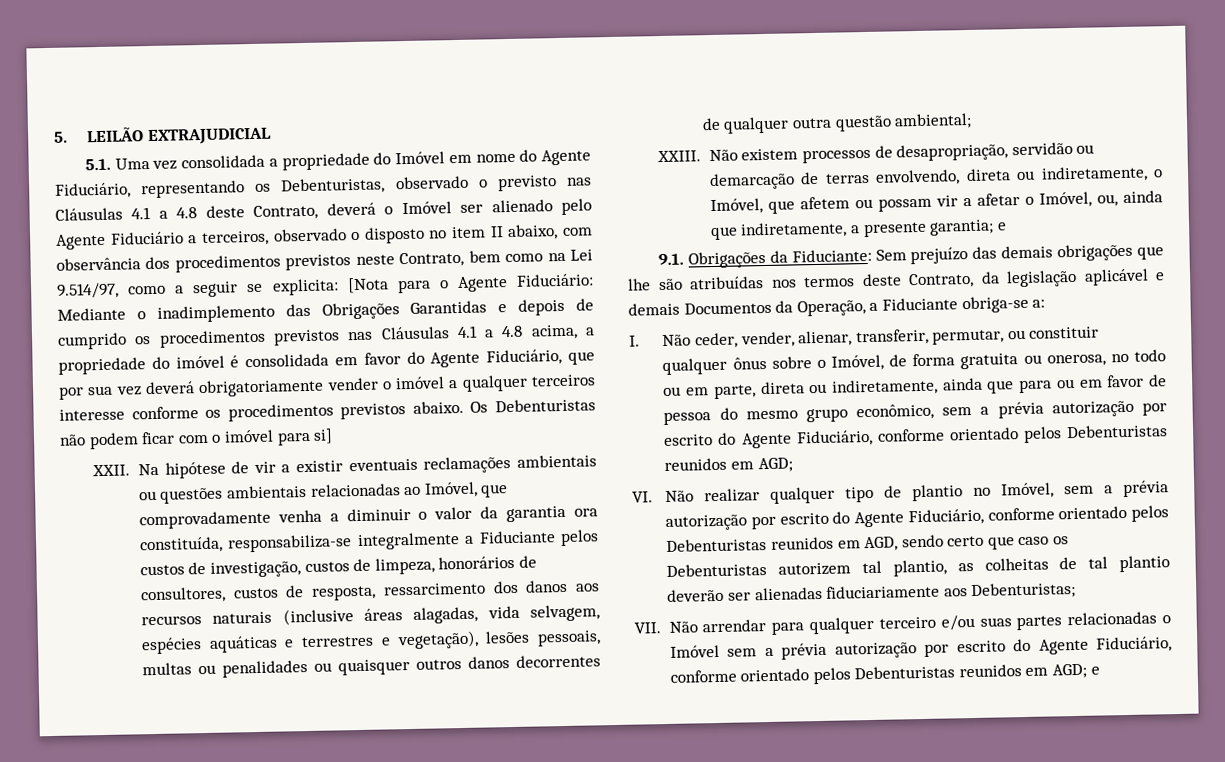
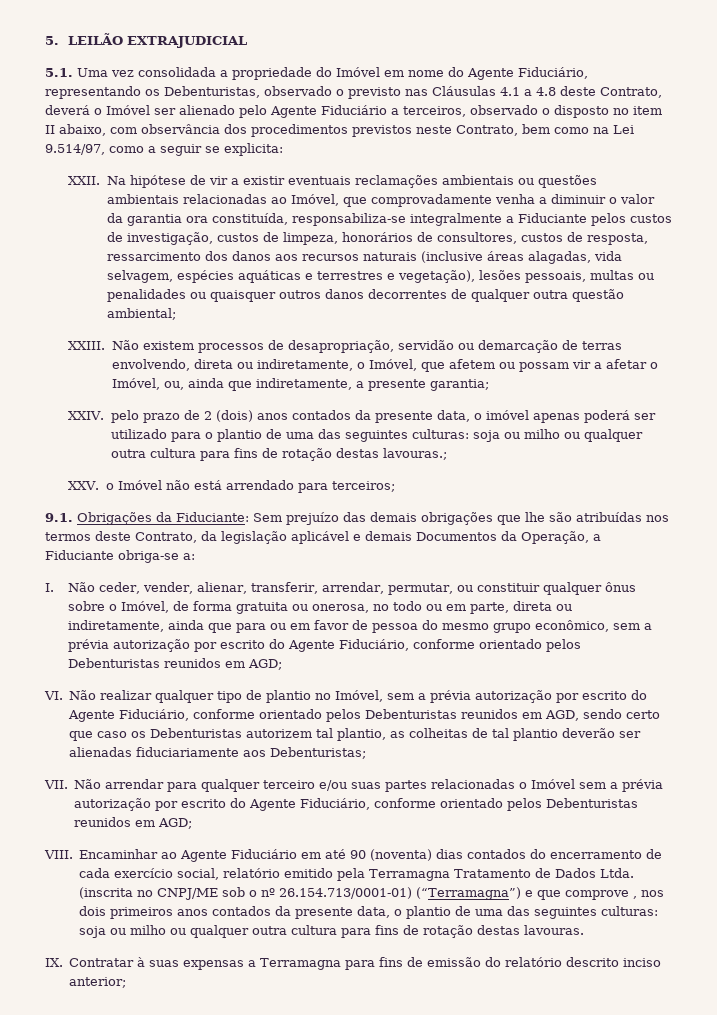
- 5.1. Uma vez consolidada a propriedade do Imóvel em nome do Agente Fiduciário, representando os Debenturistas, observado o previsto nas Cláusulas 4.1 a 4.8 deste Contrato, deverá o Imóvel ser alienado pelo Agente Fiduciário a terceiros, observado o disposto no item II abaixo, com observância dos procedimentos previstos neste Contrato, bem como na Lei 9.514/97, como a seguir se explicita: [Nota para o Agente Fiduciário: Mediante o inadimplemento das Obrigações Garantidas e depois de cumprido os procedimentos previstos nas Cláusulas 4.1 a 4.8 acima, a propriedade do imóvel é consolidada em favor do Agente Fiduciário, que por sua vez deverá obrigatoriamente vender o imóvel a qualquer terceiros interesse conforme os procedimentos previstos abaixo. Os Debenturistas não podem ficar com o imóvel para si]
+ 5.1. Uma vez consolidada a propriedade do Imóvel em nome do Agente Fiduciário, representando os Debenturistas, observado o previsto nas Cláusulas 4.1 a 4.8 deste Contrato, deverá o Imóvel ser alienado pelo Agente Fiduciário a terceiros, observado o disposto no item II abaixo, com observância dos procedimentos previstos neste Contrato, bem como na Lei 9.514/97, como a seguir se explicita:
- Não existem processos de desapropriação, servidão ou demarcação de terras envolvendo, direta ou indiretamente, o Imóvel, que afetem ou possam vir a afetar o Imóvel, ou, ainda que indiretamente, a presente garantia; e
+ Não existem processos de desapropriação, servidão ou demarcação de terras envolvendo, direta ou indiretamente, o Imóvel, que afetem ou possam vir a afetar o Imóvel, ou, ainda que indiretamente, a presente garantia;
+ XXIV. pelo prazo de 2 (dois) anos contados da presente data, o imóvel apenas poderá ser utilizado para o plantio de uma das seguintes culturas: soja ou milho ou qualquer outra cultura para fins de rotação destas lavouras.;
+ XXV. o Imóvel não está arrendado para terceiros;
- I. Não ceder, vender, alienar, transferir, permutar, ou constituir qualquer ônus sobre o Imóvel, de forma gratuita ou onerosa, no todo ou em parte, direta ou indiretamente, ainda que para ou em favor de pessoa do mesmo grupo econômico, sem a prévia autorização por escrito do Agente Fiduciário, conforme orientado pelos Debenturistas reunidos em AGD;
+ I. Não ceder, vender, alienar, transferir, arrendar, permutar, ou constituir qualquer ônus sobre o Imóvel, de forma gratuita ou onerosa, no todo ou em parte, direta ou indiretamente, ainda que para ou em favor de pessoa do mesmo grupo econômico, sem a prévia autorização por escrito do Agente Fiduciário, conforme orientado pelos Debenturistas reunidos em AGD;
- VII. Não arrendar para qualquer terceiro e/ou suas partes relacionadas o Imóvel sem a prévia autorização por escrito do Agente Fiduciário, conforme orientado pelos Debenturistas reunidos em AGD; e
+ VII. Não arrendar para qualquer terceiro e/ou suas partes relacionadas o Imóvel sem a prévia autorização por escrito do Agente Fiduciário, conforme orientado pelos Debenturistas reunidos em AGD;
+ VIII. Encaminhar ao Agente Fiduciário em até 90 (noventa) dias contados do encerramento de cada exercício social, relatório emitido pela Terramagna Tratamento de Dados Ltda. (inscrita no CNPJ/ME sob o nº 26.154.713/0001-01) (“Terramagna”) e que comprove , nos dois primeiros anos contados da presente data, o plantio de uma das seguintes culturas: soja ou milho ou qualquer outra cultura para fins de rotação destas lavouras.
+ IX. Contratar à suas expensas a Terramagna para fins de emissão do relatório descrito inciso anterior;

